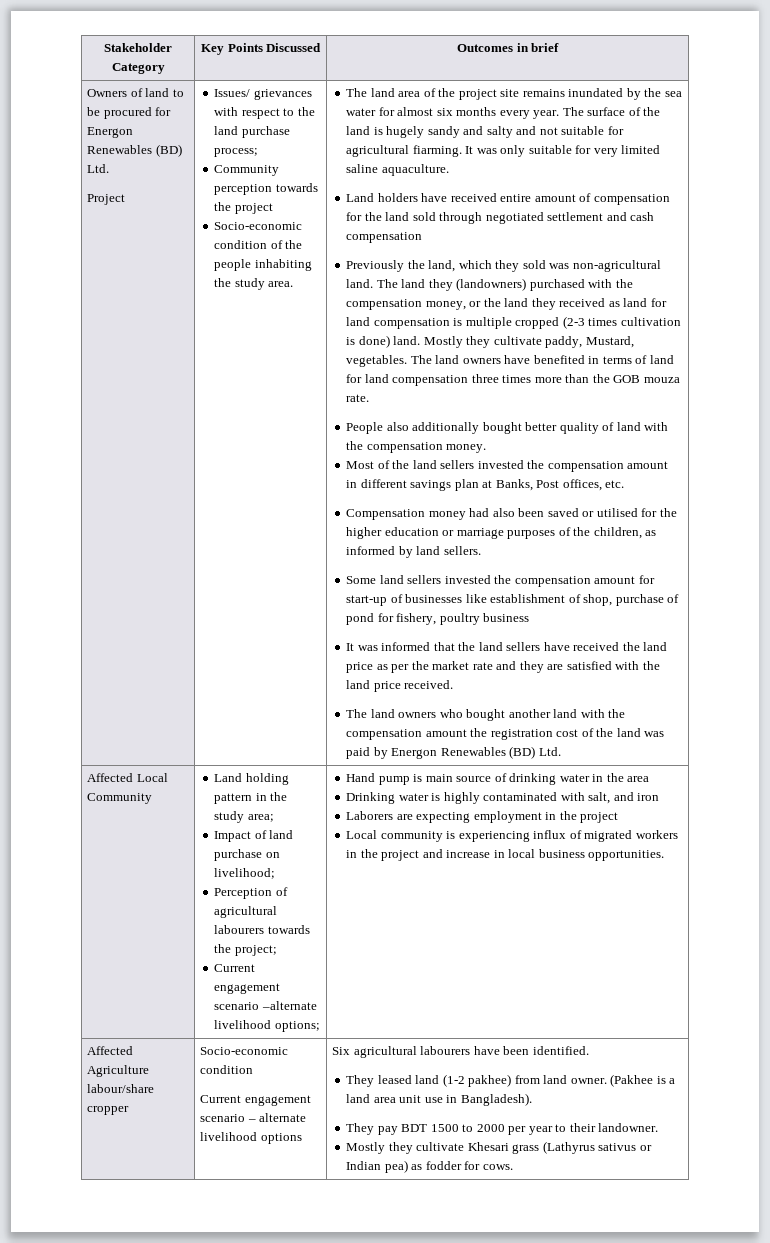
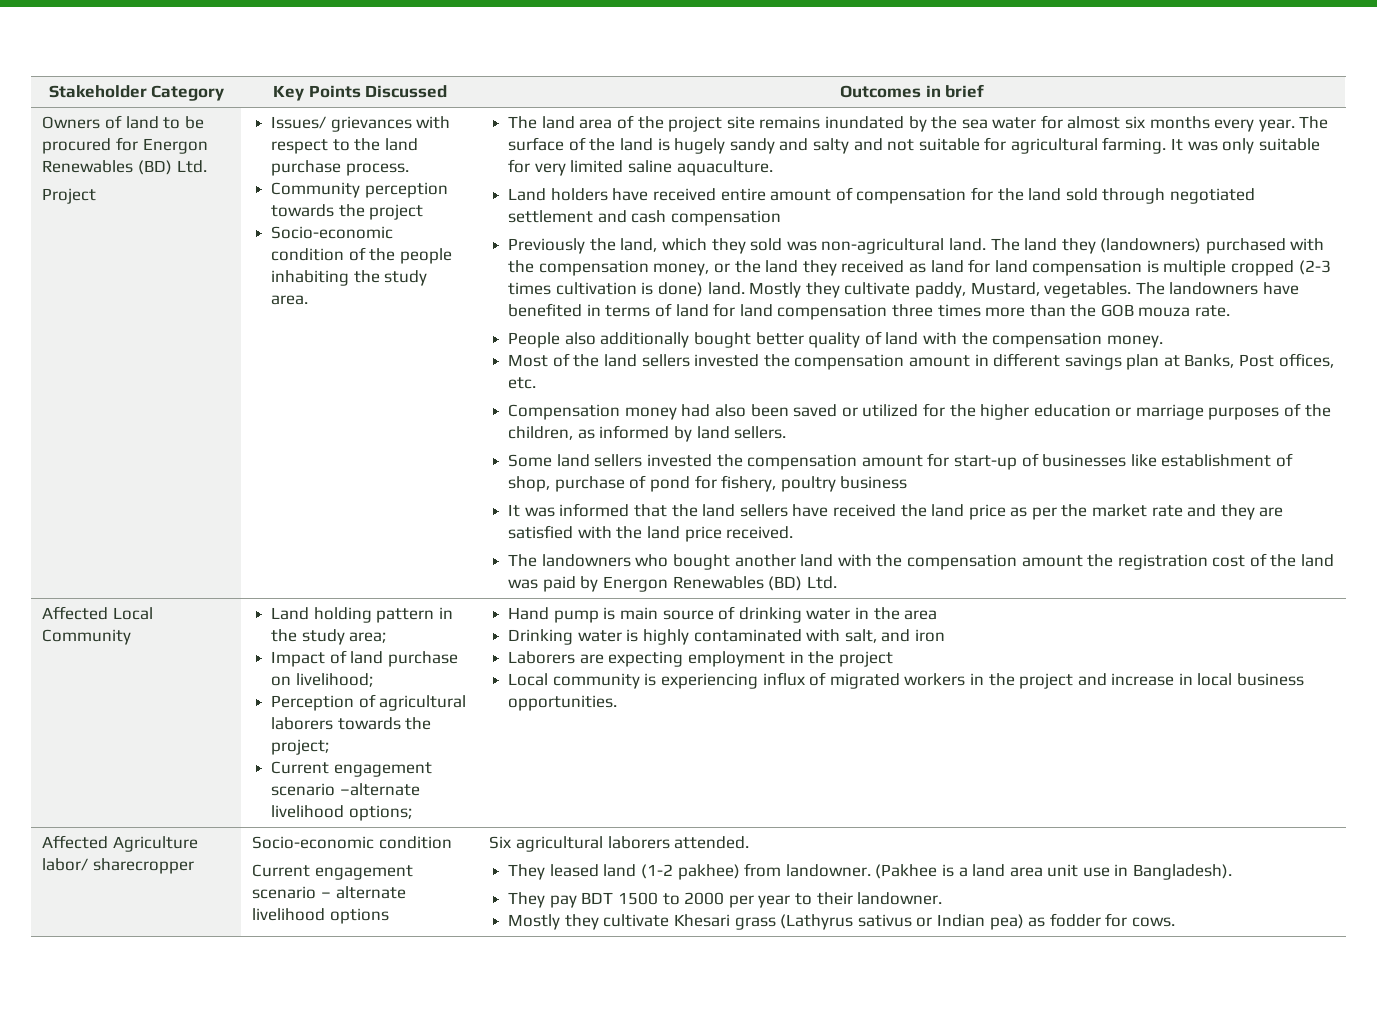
- Issues/ grievances with respect to the land purchase process;
+ Issues/ grievances with respect to the land purchase process.
- The surface of the land is hugely sandy and salty and not suitable for agricultural fiarming.
+ The surface of the land is hugely sandy and salty and not suitable for agricultural farming.
- The land owners have benefited in terms of land for land compensation three times more than the GOB mouza rate.
+ The landowners have benefited in terms of land for land compensation three times more than the GOB mouza rate.
- Compensation money had also been saved or utilised for the higher education or marriage purposes of the children, as informed by land sellers.
+ Compensation money had also been saved or utilized for the higher education or marriage purposes of the children, as informed by land sellers.
- The land owners who bought another land with the compensation amount the registration cost of the land was paid by Energon Renewables (BD) Ltd.
+ The landowners who bought another land with the compensation amount the registration cost of the land was paid by Energon Renewables (BD) Ltd.
- Perception of agricultural labourers towards the project;
+ Perception of agricultural laborers towards the project;
- Affected Agriculture labour/share cropper
+ Affected Agriculture labor/ sharecropper
- Six agricultural labourers have been identified.
+ Six agricultural laborers attended.
- They leased land (1-2 pakhee) from land owner.
+ They leased land (1-2 pakhee) from landowner.

